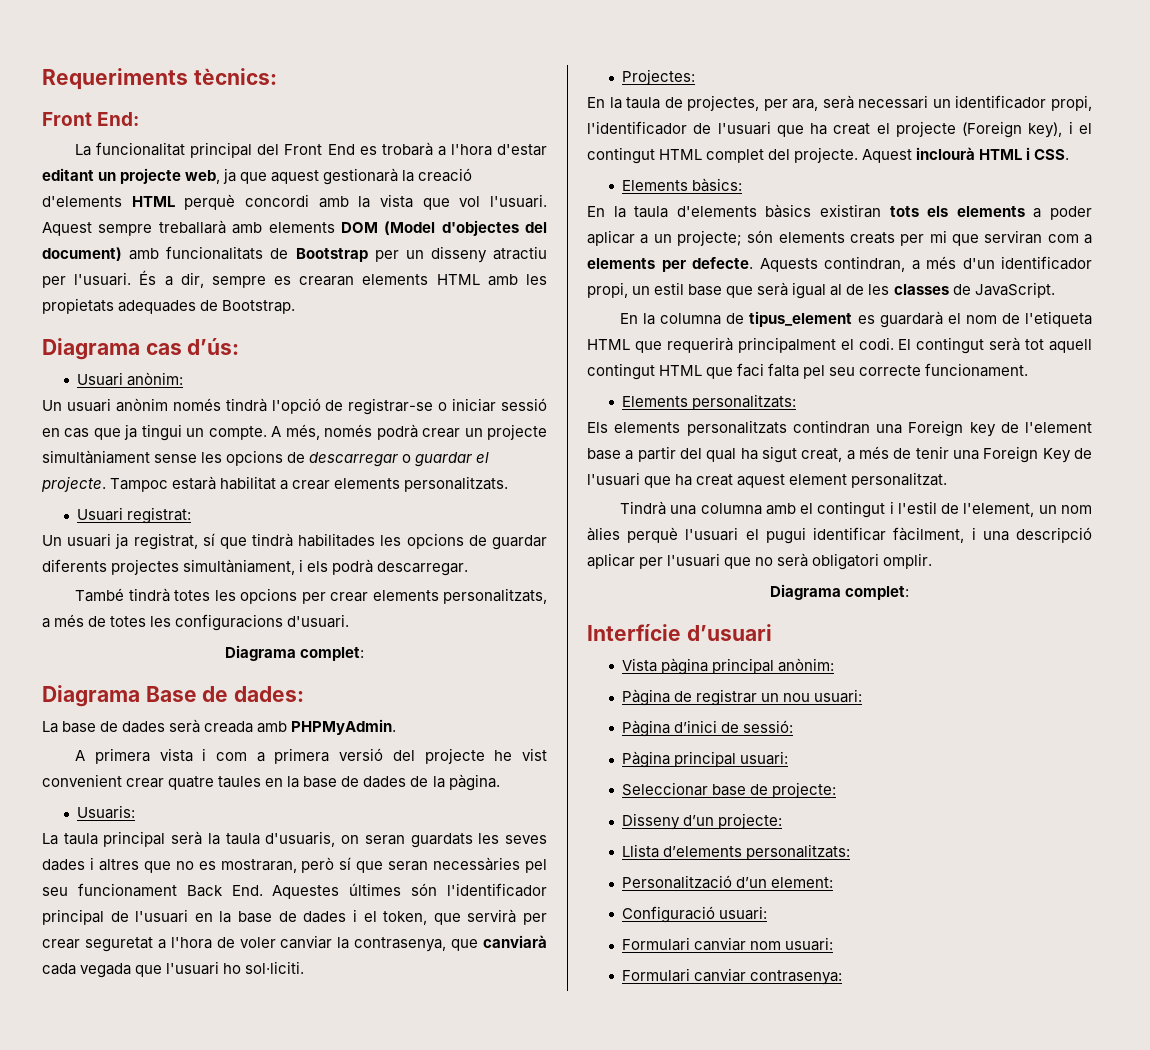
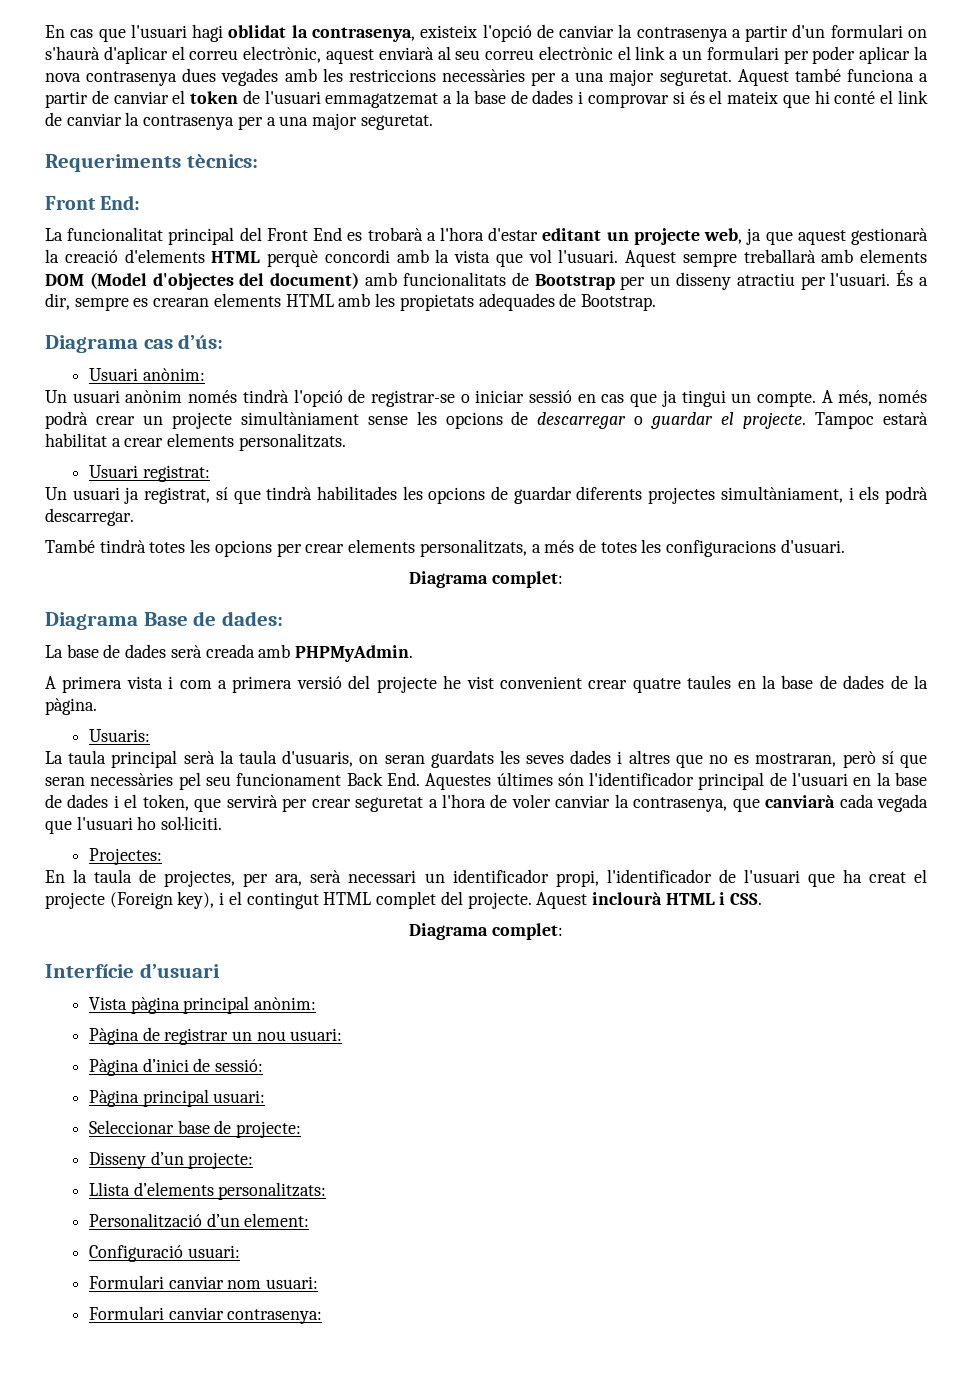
+ En cas que l'usuari hagi oblidat la contrasenya, existeix l'opció de canviar la contrasenya a partir d'un formulari on s'haurà d'aplicar el correu electrònic, aquest enviarà al seu correu electrònic el link a un formulari per poder aplicar la nova contrasenya dues vegades amb les restriccions necessàries per a una major seguretat. Aquest també funciona a partir de canviar el token de l'usuari emmagatzemat a la base de dades i comprovar si és el mateix que hi conté el link de canviar la contrasenya per a una major seguretat.
- Elements bàsics:
- En la taula d'elements bàsics existiran tots els elements a poder aplicar a un projecte; són elements creats per mi que serviran com a elements per defecte. Aquests contindran, a més d'un identificador propi, un estil base que serà igual al de les classes de JavaScript.
- En la columna de tipus_element es guardarà el nom de l'etiqueta HTML que requerirà principalment el codi. El contingut serà tot aquell contingut HTML que faci falta pel seu correcte funcionament.
- Elements personalitzats:
- Els elements personalitzats contindran una Foreign key de l'element base a partir del qual ha sigut creat, a més de tenir una Foreign Key de l'usuari que ha creat aquest element personalitzat.
- Tindrà una columna amb el contingut i l'estil de l'element, un nom àlies perquè l'usuari el pugui identificar fàcilment, i una descripció aplicar per l'usuari que no serà obligatori omplir.

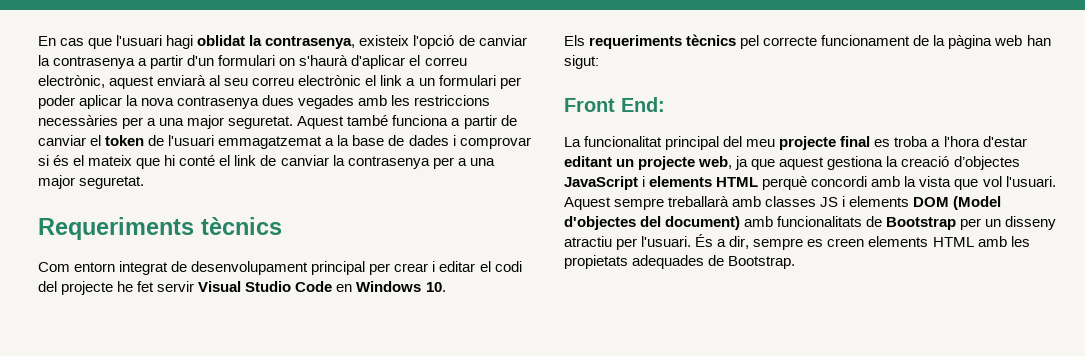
- Requeriments tècnics:
+ Requeriments tècnics
+ Com entorn integrat de desenvolupament principal per crear i editar el codi del projecte he fet servir Visual Studio Code en Windows 10.
+ Els requeriments tècnics pel correcte funcionament de la pàgina web han sigut:
- La funcionalitat principal del Front End es trobarà a l'hora d'estar editant un projecte web, ja que aquest gestionarà la creació d'elements HTML perquè concordi amb la vista que vol l'usuari.
+ La funcionalitat principal del meu projecte final es troba a l'hora d'estar editant un projecte web, ja que aquest gestiona la creació d’objectes JavaScript i elements HTML perquè concordi amb la vista que vol l'usuari.
- Aquest sempre treballarà amb elements DOM (Model d'objectes del document) amb funcionalitats de Bootstrap per un disseny atractiu per l'usuari.
+ Aquest sempre treballarà amb classes JS i elements DOM (Model d'objectes del document) amb funcionalitats de Bootstrap per un disseny atractiu per l'usuari.
- És a dir, sempre es crearan elements HTML amb les propietats adequades de Bootstrap.
+ És a dir, sempre es creen elements HTML amb les propietats adequades de Bootstrap.
- Diagrama cas d’ús:
- Usuari anònim:
- Un usuari anònim només tindrà l'opció de registrar-se o iniciar sessió en cas que ja tingui un compte. A més, només podrà crear un projecte simultàniament sense les opcions de descarregar o guardar el projecte. Tampoc estarà habilitat a crear elements personalitzats.
- Usuari registrat:
- Un usuari ja registrat, sí que tindrà habilitades les opcions de guardar diferents projectes simultàniament, i els podrà descarregar.
- També tindrà totes les opcions per crear elements personalitzats, a més de totes les configuracions d'usuari.
- Diagrama complet:
- Diagrama Base de dades:
- La base de dades serà creada amb PHPMyAdmin.
- A primera vista i com a primera versió del projecte he vist convenient crear quatre taules en la base de dades de la pàgina.
- Usuaris:
- La taula principal serà la taula d'usuaris, on seran guardats les seves dades i altres que no es mostraran, però sí que seran necessàries pel seu funcionament Back End. Aquestes últimes són l'identificador principal de l'usuari en la base de dades i el token, que servirà per crear seguretat a l'hora de voler canviar la contrasenya, que canviarà cada vegada que l'usuari ho sol·liciti.
- Projectes:
- En la taula de projectes, per ara, serà necessari un identificador propi, l'identificador de l'usuari que ha creat el projecte (Foreign key), i el contingut HTML complet del projecte. Aquest inclourà HTML i CSS.
- Diagrama complet:
- Interfície d’usuari
- Vista pàgina principal anònim:
- Pàgina de registrar un nou usuari:
- Pàgina d’inici de sessió:
- Pàgina principal usuari:
- Seleccionar base de projecte:
- Disseny d’un projecte:
- Llista d’elements personalitzats:
- Personalització d’un element:
- Configuració usuari:
- Formulari canviar nom usuari:
- Formulari canviar contrasenya:

